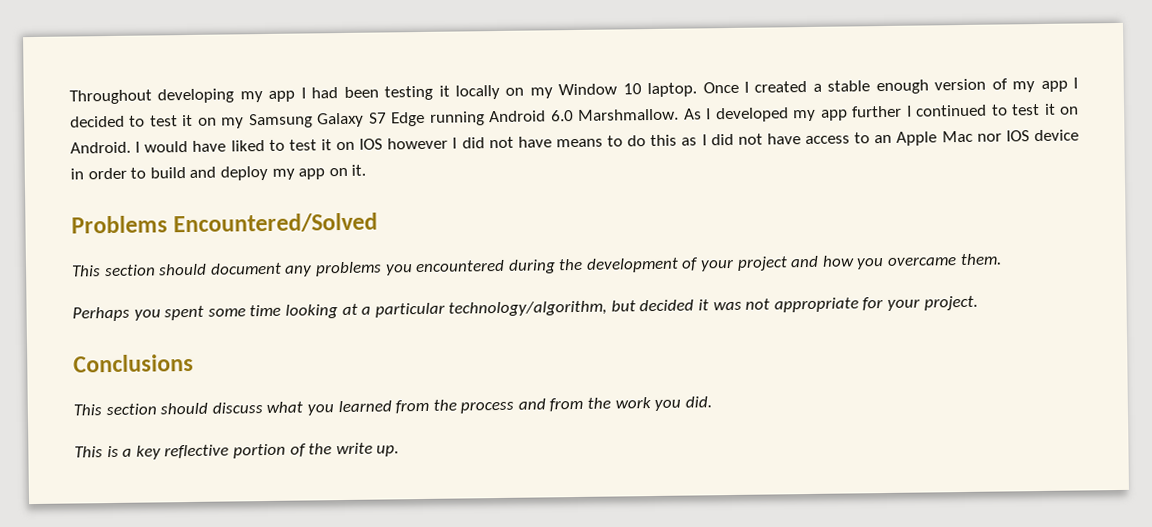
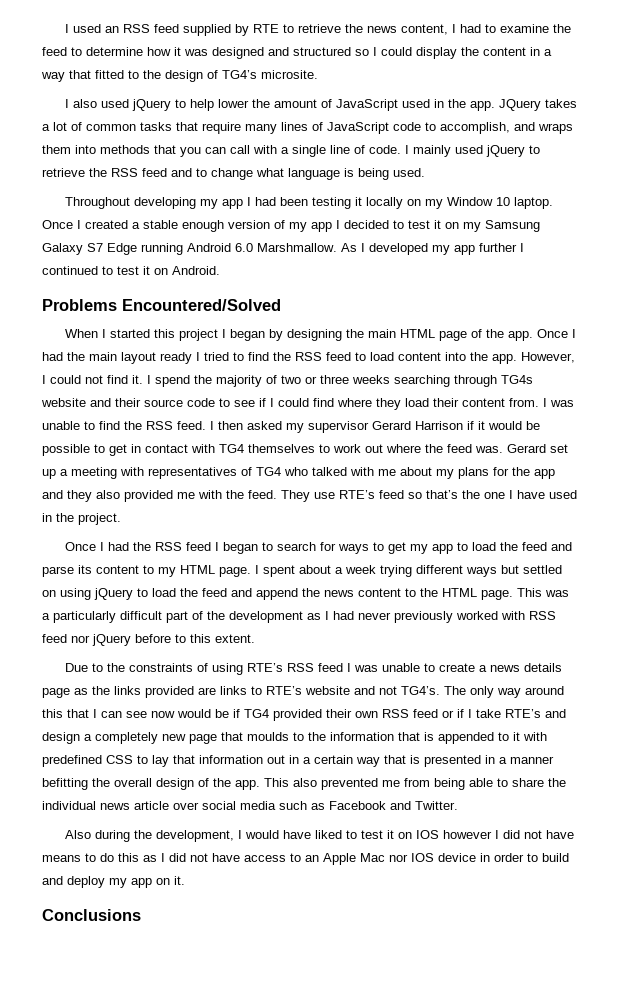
+ I used an RSS feed supplied by RTE to retrieve the news content, I had to examine the feed to determine how it was designed and structured so I could display the content in a way that fitted to the design of TG4’s microsite.
+ I also used jQuery to help lower the amount of JavaScript used in the app. JQuery takes a lot of common tasks that require many lines of JavaScript code to accomplish, and wraps them into methods that you can call with a single line of code. I mainly used jQuery to retrieve the RSS feed and to change what language is being used.
- As I developed my app further I continued to test it on Android. I would have liked to test it on IOS however I did not have means to do this as I did not have access to an Apple Mac nor IOS device in order to build and deploy my app on it.
+ As I developed my app further I continued to test it on Android.
+ Problems Encountered/Solved
+ When I started this project I began by designing the main HTML page of the app. Once I had the main layout ready I tried to find the RSS feed to load content into the app. However, I could not find it. I spend the majority of two or three weeks searching through TG4s website and their source code to see if I could find where they load their content from. I was unable to find the RSS feed. I then asked my supervisor Gerard Harrison if it would be possible to get in contact with TG4 themselves to work out where the feed was. Gerard set up a meeting with representatives of TG4 who talked with me about my plans for the app and they also provided me with the feed. They use RTE’s feed so that’s the one I have used in the project.
+ Once I had the RSS feed I began to search for ways to get my app to load the feed and parse its content to my HTML page. I spent about a week trying different ways but settled on using jQuery to load the feed and append the news content to the HTML page. This was a particularly difficult part of the development as I had never previously worked with RSS feed nor jQuery before to this extent.
+ Due to the constraints of using RTE’s RSS feed I was unable to create a news details page as the links provided are links to RTE’s website and not TG4’s. The only way around this that I can see now would be if TG4 provided their own RSS feed or if I take RTE’s and design a completely new page that moulds to the information that is appended to it with predefined CSS to lay that information out in a certain way that is presented in a manner befitting the overall design of the app. This also prevented me from being able to share the individual news article over social media such as Facebook and Twitter.
+ Also during the development, I would have liked to test it on IOS however I did not have means to do this as I did not have access to an Apple Mac nor IOS device in order to build and deploy my app on it.
- Problems Encountered/Solved
- This section should document any problems you encountered during the development of your project and how you overcame them.
- Perhaps you spent some time looking at a particular technology/algorithm, but decided it was not appropriate for your project.
  Conclusions
- This section should discuss what you learned from the process and from the work you did.
- This is a key reflective portion of the write up.

